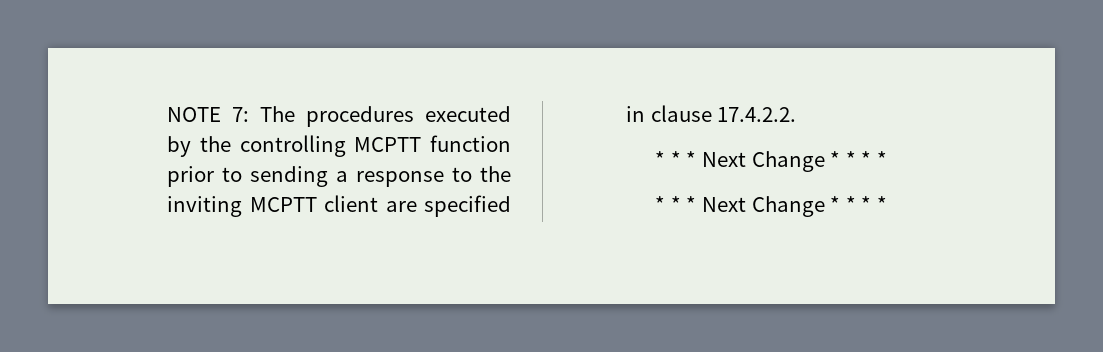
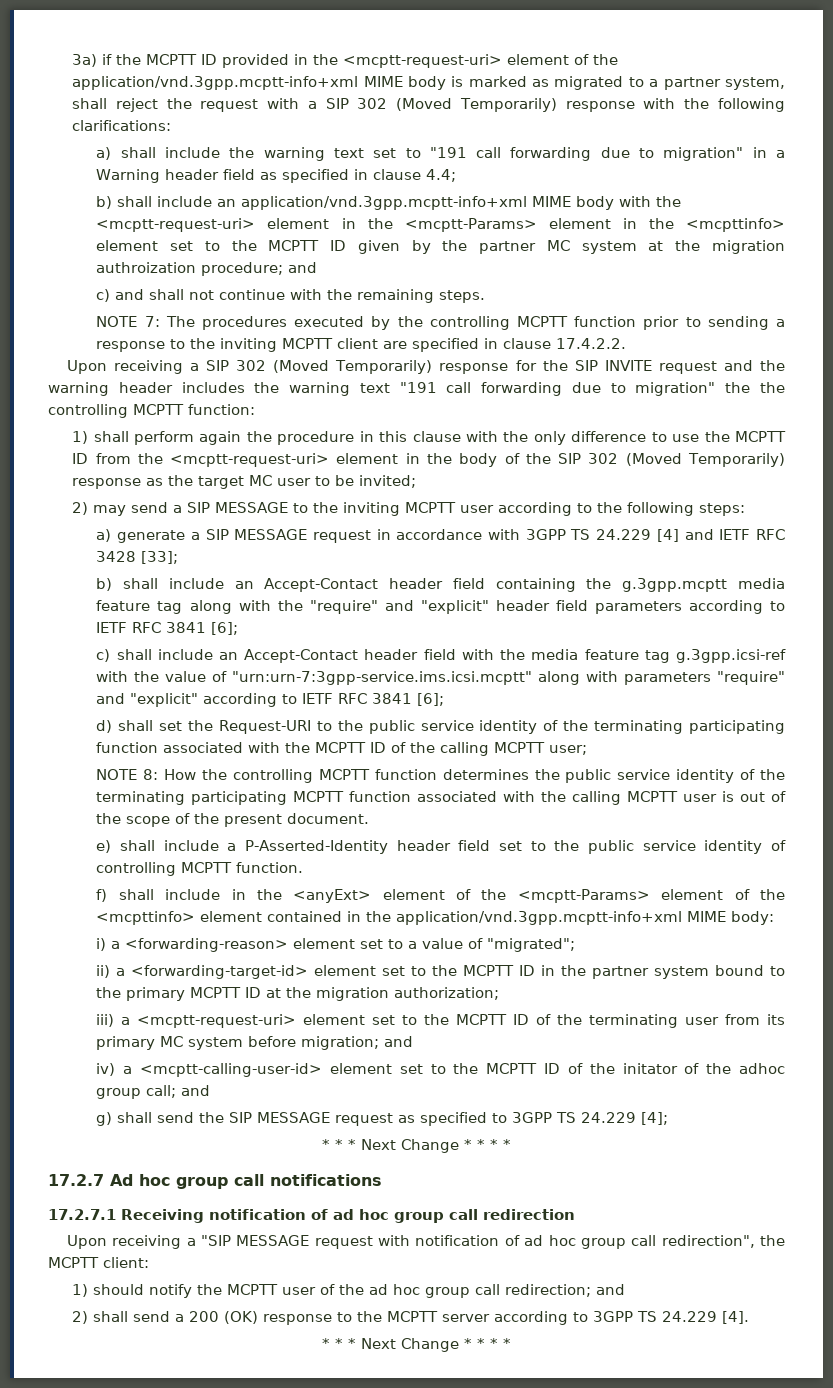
+ 3a) if the MCPTT ID provided in the <mcptt-request-uri> element of the application/vnd.3gpp.mcptt-info+xml MIME body is marked as migrated to a partner system, shall reject the request with a SIP 302 (Moved Temporarily) response with the following clarifications:
+ a) shall include the warning text set to "191 call forwarding due to migration" in a Warning header field as specified in clause 4.4;
+ b) shall include an application/vnd.3gpp.mcptt-info+xml MIME body with the <mcptt-request-uri> element in the <mcptt-Params> element in the <mcpttinfo> element set to the MCPTT ID given by the partner MC system at the migration authroization procedure; and
+ c) and shall not continue with the remaining steps.
  NOTE 7: The procedures executed by the controlling MCPTT function prior to sending a response to the inviting MCPTT client are specified in clause 17.4.2.2.
+ Upon receiving a SIP 302 (Moved Temporarily) response for the SIP INVITE request and the warning header includes the warning text "191 call forwarding due to migration" the the controlling MCPTT function:
+ 1) shall perform again the procedure in this clause with the only difference to use the MCPTT ID from the <mcptt-request-uri> element in the body of the SIP 302 (Moved Temporarily) response as the target MC user to be invited;
+ 2) may send a SIP MESSAGE to the inviting MCPTT user according to the following steps:
+ a) generate a SIP MESSAGE request in accordance with 3GPP TS 24.229 [4] and IETF RFC 3428 [33];
+ b) shall include an Accept-Contact header field containing the g.3gpp.mcptt media feature tag along with the "require" and "explicit" header field parameters according to IETF RFC 3841 [6];
+ c) shall include an Accept-Contact header field with the media feature tag g.3gpp.icsi-ref with the value of "urn:urn-7:3gpp-service.ims.icsi.mcptt" along with parameters "require" and "explicit" according to IETF RFC 3841 [6];
+ d) shall set the Request-URI to the public service identity of the terminating participating function associated with the MCPTT ID of the calling MCPTT user;
+ NOTE 8: How the controlling MCPTT function determines the public service identity of the terminating participating MCPTT function associated with the calling MCPTT user is out of the scope of the present document.
+ e) shall include a P-Asserted-Identity header field set to the public service identity of controlling MCPTT function.
+ f) shall include in the <anyExt> element of the <mcptt-Params> element of the <mcpttinfo> element contained in the application/vnd.3gpp.mcptt-info+xml MIME body:
+ i) a <forwarding-reason> element set to a value of "migrated";
+ ii) a <forwarding-target-id> element set to the MCPTT ID in the partner system bound to the primary MCPTT ID at the migration authorization;
+ iii) a <mcptt-request-uri> element set to the MCPTT ID of the terminating user from its primary MC system before migration; and
+ iv) a <mcptt-calling-user-id> element set to the MCPTT ID of the initator of the adhoc group call; and
+ g) shall send the SIP MESSAGE request as specified to 3GPP TS 24.229 [4];
  * * * Next Change * * * *
+ 17.2.7 Ad hoc group call notifications
+ 17.2.7.1 Receiving notification of ad hoc group call redirection
+ Upon receiving a "SIP MESSAGE request with notification of ad hoc group call redirection", the MCPTT client:
+ 1) should notify the MCPTT user of the ad hoc group call redirection; and
+ 2) shall send a 200 (OK) response to the MCPTT server according to 3GPP TS 24.229 [4].

